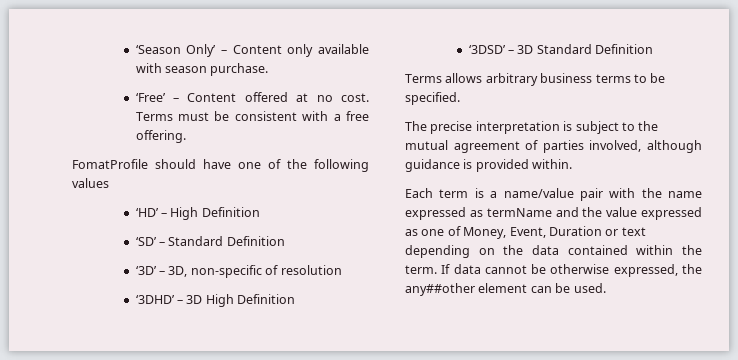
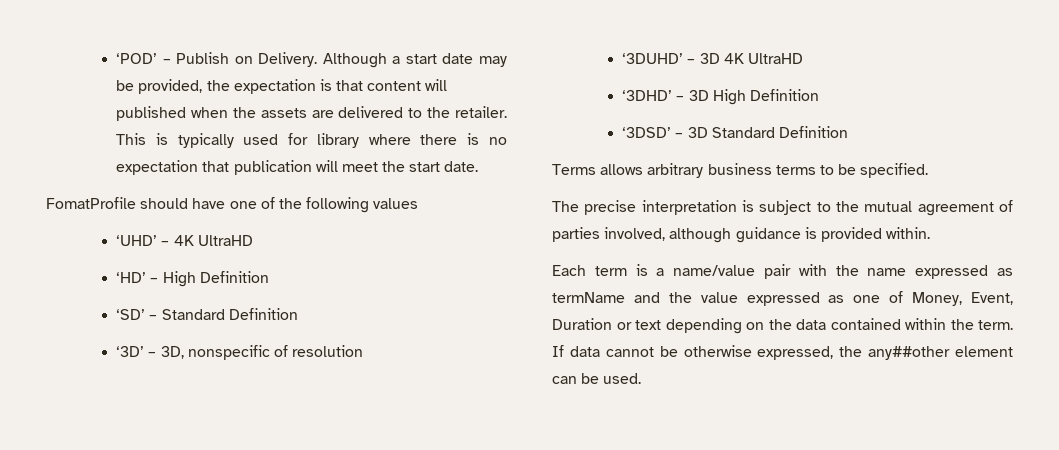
- ‘Season Only’ – Content only available with season purchase.
- ‘Free’ – Content offered at no cost. Terms must be consistent with a free offering.
+ ‘POD’ – Publish on Delivery. Although a start date may be provided, the expectation is that content will published when the assets are delivered to the retailer. This is typically used for library where there is no expectation that publication will meet the start date.
+ ‘UHD’ – 4K UltraHD
- ‘3D’ – 3D, non-specific of resolution
+ ‘3D’ – 3D, nonspecific of resolution
+ ‘3DUHD’ – 3D 4K UltraHD

